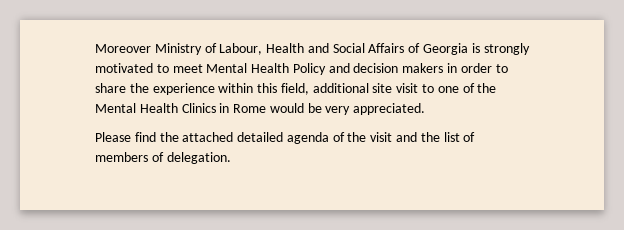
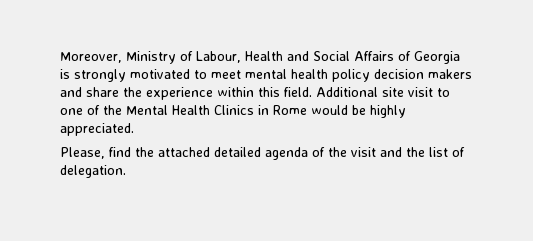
- Moreover Ministry of Labour, Health and Social Affairs of Georgia is strongly motivated to meet Mental Health Policy and decision makers in order to share the experience within this field, additional site visit to one of the Mental Health Clinics in Rome would be very appreciated.
+ Moreover, Ministry of Labour, Health and Social Affairs of Georgia is strongly motivated to meet mental health policy decision makers and share the experience within this field. Additional site visit to one of the Mental Health Clinics in Rome would be highly appreciated.
- Please find the attached detailed agenda of the visit and the list of members of delegation.
+ Please, find the attached detailed agenda of the visit and the list of delegation.

